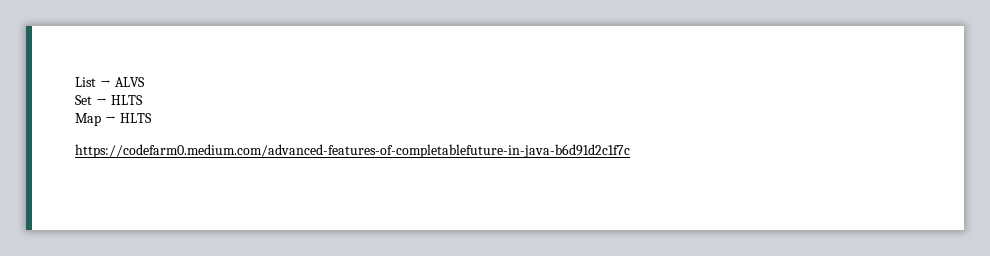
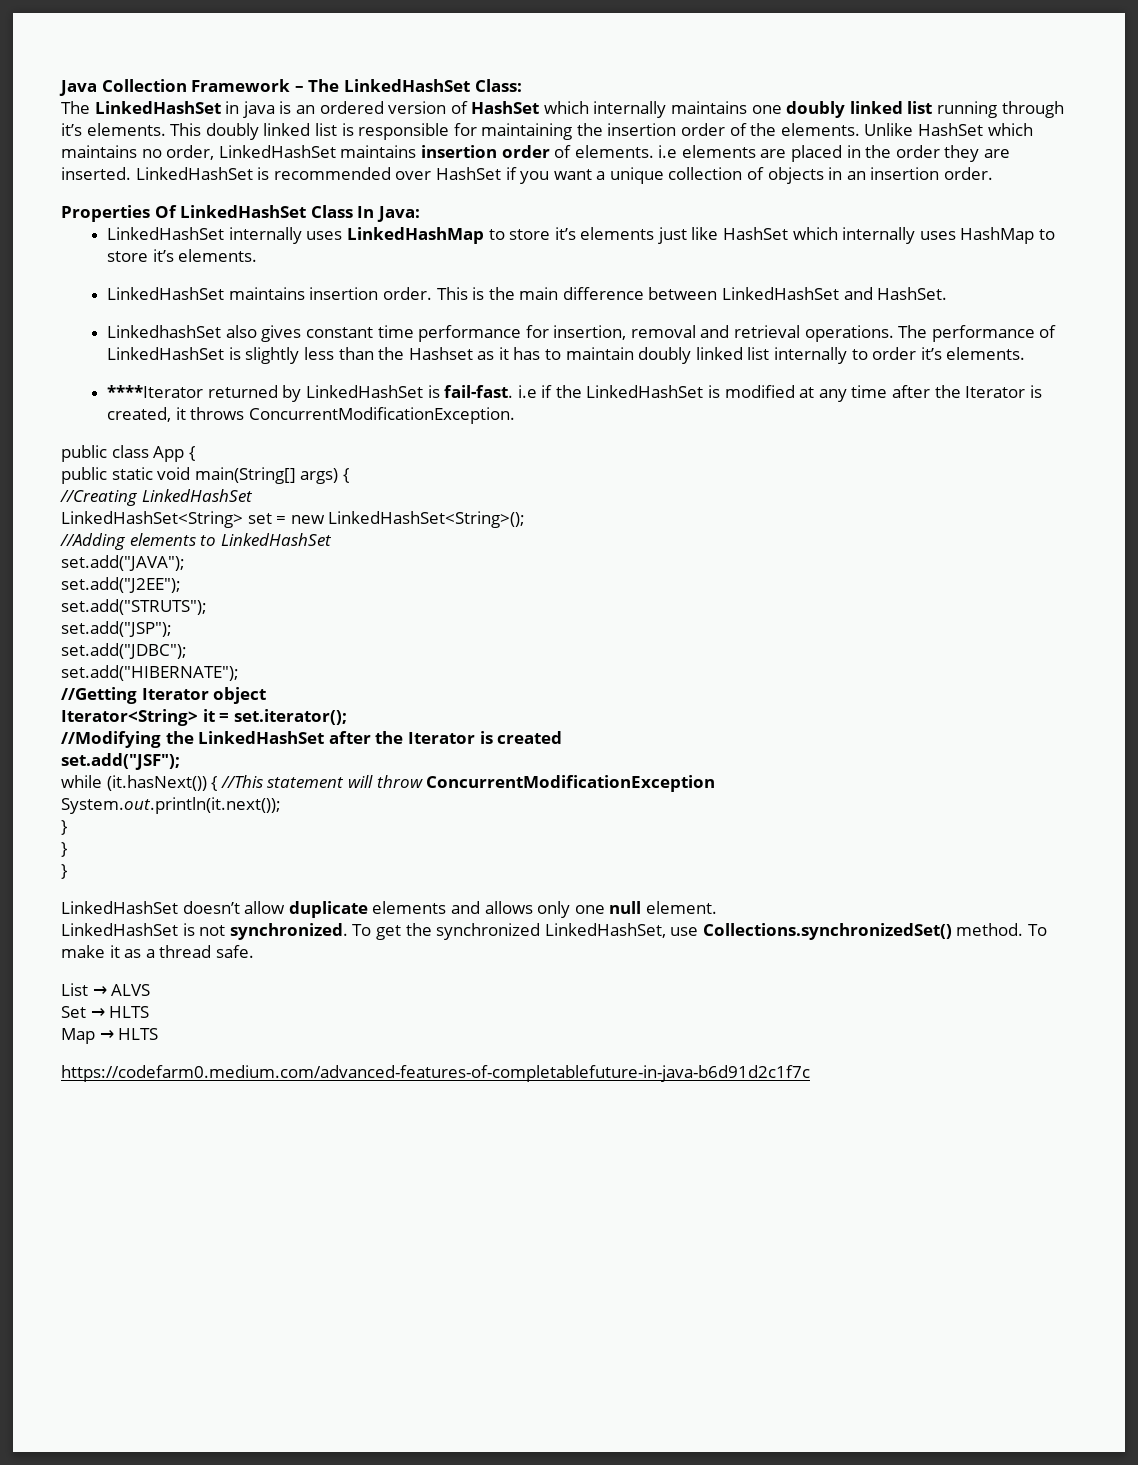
+ Java Collection Framework – The LinkedHashSet Class:
+ The LinkedHashSet in java is an ordered version of HashSet which internally maintains one doubly linked list running through it’s elements. This doubly linked list is responsible for maintaining the insertion order of the elements. Unlike HashSet which maintains no order, LinkedHashSet maintains insertion order of elements. i.e elements are placed in the order they are inserted. LinkedHashSet is recommended over HashSet if you want a unique collection of objects in an insertion order.
+ Properties Of LinkedHashSet Class In Java:
+ LinkedHashSet internally uses LinkedHashMap to store it’s elements just like HashSet which internally uses HashMap to store it’s elements.
+ LinkedHashSet maintains insertion order. This is the main difference between LinkedHashSet and HashSet.
+ LinkedhashSet also gives constant time performance for insertion, removal and retrieval operations. The performance of LinkedHashSet is slightly less than the Hashset as it has to maintain doubly linked list internally to order it’s elements.
+ ****Iterator returned by LinkedHashSet is fail-fast. i.e if the LinkedHashSet is modified at any time after the Iterator is created, it throws ConcurrentModificationException.
+ public class App {
+ public static void main(String[] args) {
+ //Creating LinkedHashSet
+ LinkedHashSet<String> set = new LinkedHashSet<String>();
+ //Adding elements to LinkedHashSet
+ set.add("JAVA");
+ set.add("J2EE");
+ set.add("STRUTS");
+ set.add("JSP");
+ set.add("JDBC");
+ set.add("HIBERNATE");
+ //Getting Iterator object
+ Iterator<String> it = set.iterator();
+ //Modifying the LinkedHashSet after the Iterator is created
+ set.add("JSF");
+ while (it.hasNext()) { //This statement will throw ConcurrentModificationException
+ System.out.println(it.next());
+ }
+ }
+ }
+ LinkedHashSet doesn’t allow duplicate elements and allows only one null element.
+ LinkedHashSet is not synchronized. To get the synchronized LinkedHashSet, use Collections.synchronizedSet() method. To make it as a thread safe.

